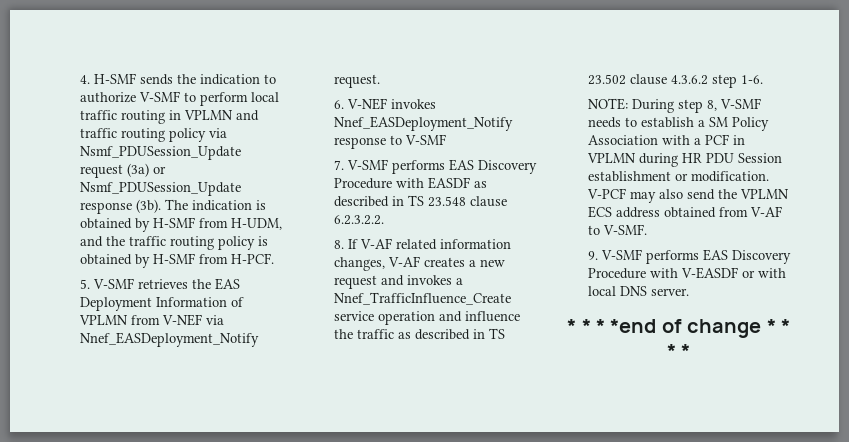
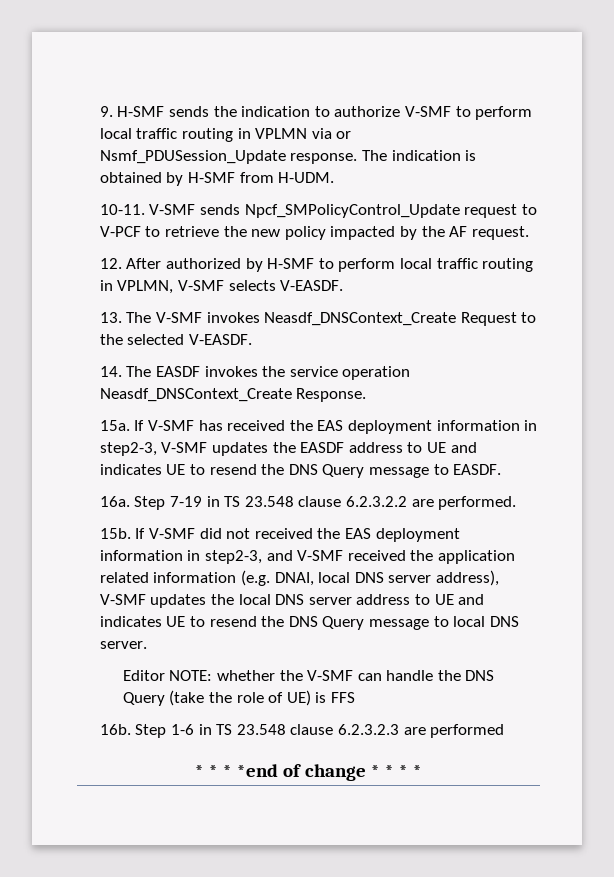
- 4. H-SMF sends the indication to authorize V-SMF to perform local traffic routing in VPLMN and traffic routing policy via Nsmf_PDUSession_Update request (3a) or Nsmf_PDUSession_Update response (3b).
+ 9. H-SMF sends the indication to authorize V-SMF to perform local traffic routing in VPLMN via or Nsmf_PDUSession_Update response.
- The indication is obtained by H-SMF from H-UDM, and the traffic routing policy is obtained by H-SMF from H-PCF.
- 5. V-SMF retrieves the EAS Deployment Information of VPLMN from V-NEF via Nnef_EASDeployment_Notify request.
- 6. V-NEF invokes Nnef_EASDeployment_Notify response to V-SMF
- 7. V-SMF performs EAS Discovery Procedure with EASDF as described in TS 23.548 clause 6.2.3.2.2.
- 8. If V-AF related information changes, V-AF creates a new request and invokes a Nnef_TrafficInfluence_Create service operation and influence the traffic as described in TS 23.502 clause 4.3.6.2 step 1-6.
- NOTE: During step 8, V-SMF needs to establish a SM Policy Association with a PCF in VPLMN during HR PDU Session establishment or modification. V-PCF may also send the VPLMN ECS address obtained from V-AF to V-SMF.
- 9. V-SMF performs EAS Discovery Procedure with V-EASDF or with local DNS server.
+ The indication is obtained by H-SMF from H-UDM.
+ 10-11. V-SMF sends Npcf_SMPolicyControl_Update request to V-PCF to retrieve the new policy impacted by the AF request.
+ 12. After authorized by H-SMF to perform local traffic routing in VPLMN, V-SMF selects V-EASDF.
+ 13. The V-SMF invokes Neasdf_DNSContext_Create Request to the selected V-EASDF.
+ 14. The EASDF invokes the service operation Neasdf_DNSContext_Create Response.
+ 15a. If V-SMF has received the EAS deployment information in step2-3, V-SMF updates the EASDF address to UE and indicates UE to resend the DNS Query message to EASDF.
+ 16a. Step 7-19 in TS 23.548 clause 6.2.3.2.2 are performed.
+ 15b. If V-SMF did not received the EAS deployment information in step2-3, and V-SMF received the application related information (e.g. DNAI, local DNS server address), V-SMF updates the local DNS server address to UE and indicates UE to resend the DNS Query message to local DNS server.
+ Editor NOTE: whether the V-SMF can handle the DNS Query (take the role of UE) is FFS
+ 16b. Step 1-6 in TS 23.548 clause 6.2.3.2.3 are performed

